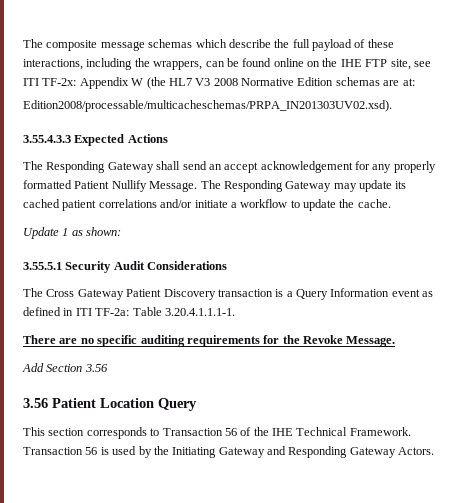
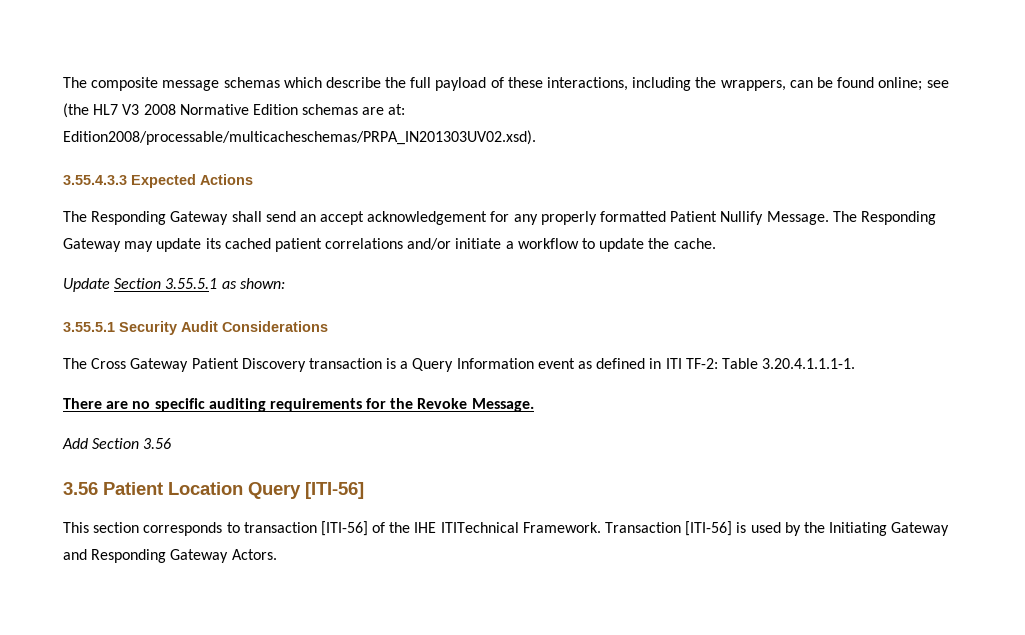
- The composite message schemas which describe the full payload of these interactions, including the wrappers, can be found online on the IHE FTP site, see ITI TF-2x: Appendix W (the HL7 V3 2008 Normative Edition schemas are at:
+ The composite message schemas which describe the full payload of these interactions, including the wrappers, can be found online; see (the HL7 V3 2008 Normative Edition schemas are at:
- Update 1 as shown:
+ Update Section 3.55.5.1 as shown:
- The Cross Gateway Patient Discovery transaction is a Query Information event as defined in ITI TF-2a: Table 3.20.4.1.1.1-1.
+ The Cross Gateway Patient Discovery transaction is a Query Information event as defined in ITI TF-2: Table 3.20.4.1.1.1-1.
- 3.56 Patient Location Query
+ 3.56 Patient Location Query [ITI-56]
- This section corresponds to Transaction 56 of the IHE Technical Framework.
+ This section corresponds to transaction [ITI-56] of the IHE ITITechnical Framework.
- Transaction 56 is used by the Initiating Gateway and Responding Gateway Actors.
+ Transaction [ITI-56] is used by the Initiating Gateway and Responding Gateway Actors.

